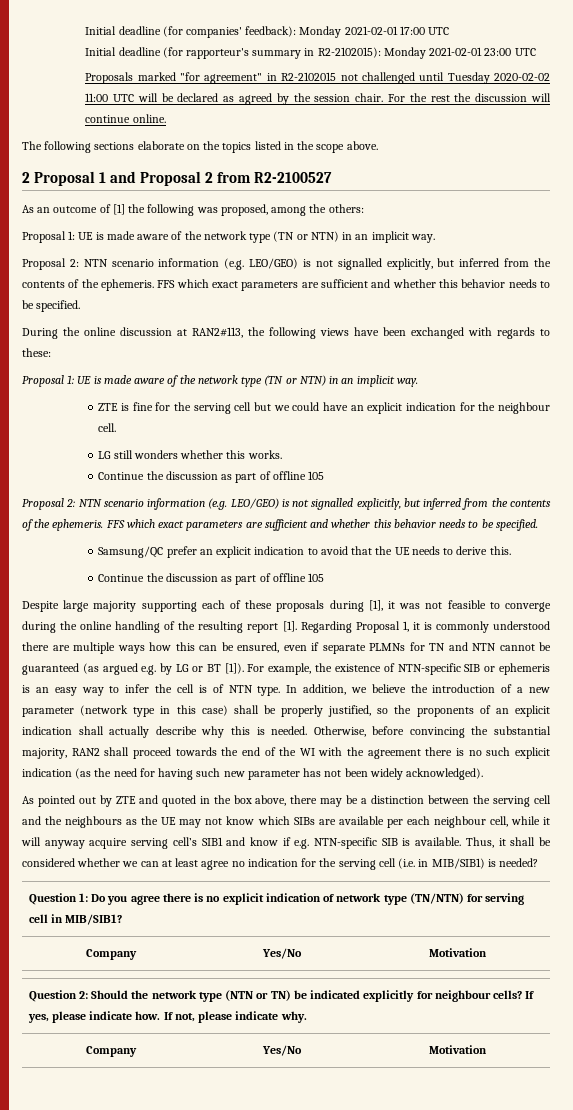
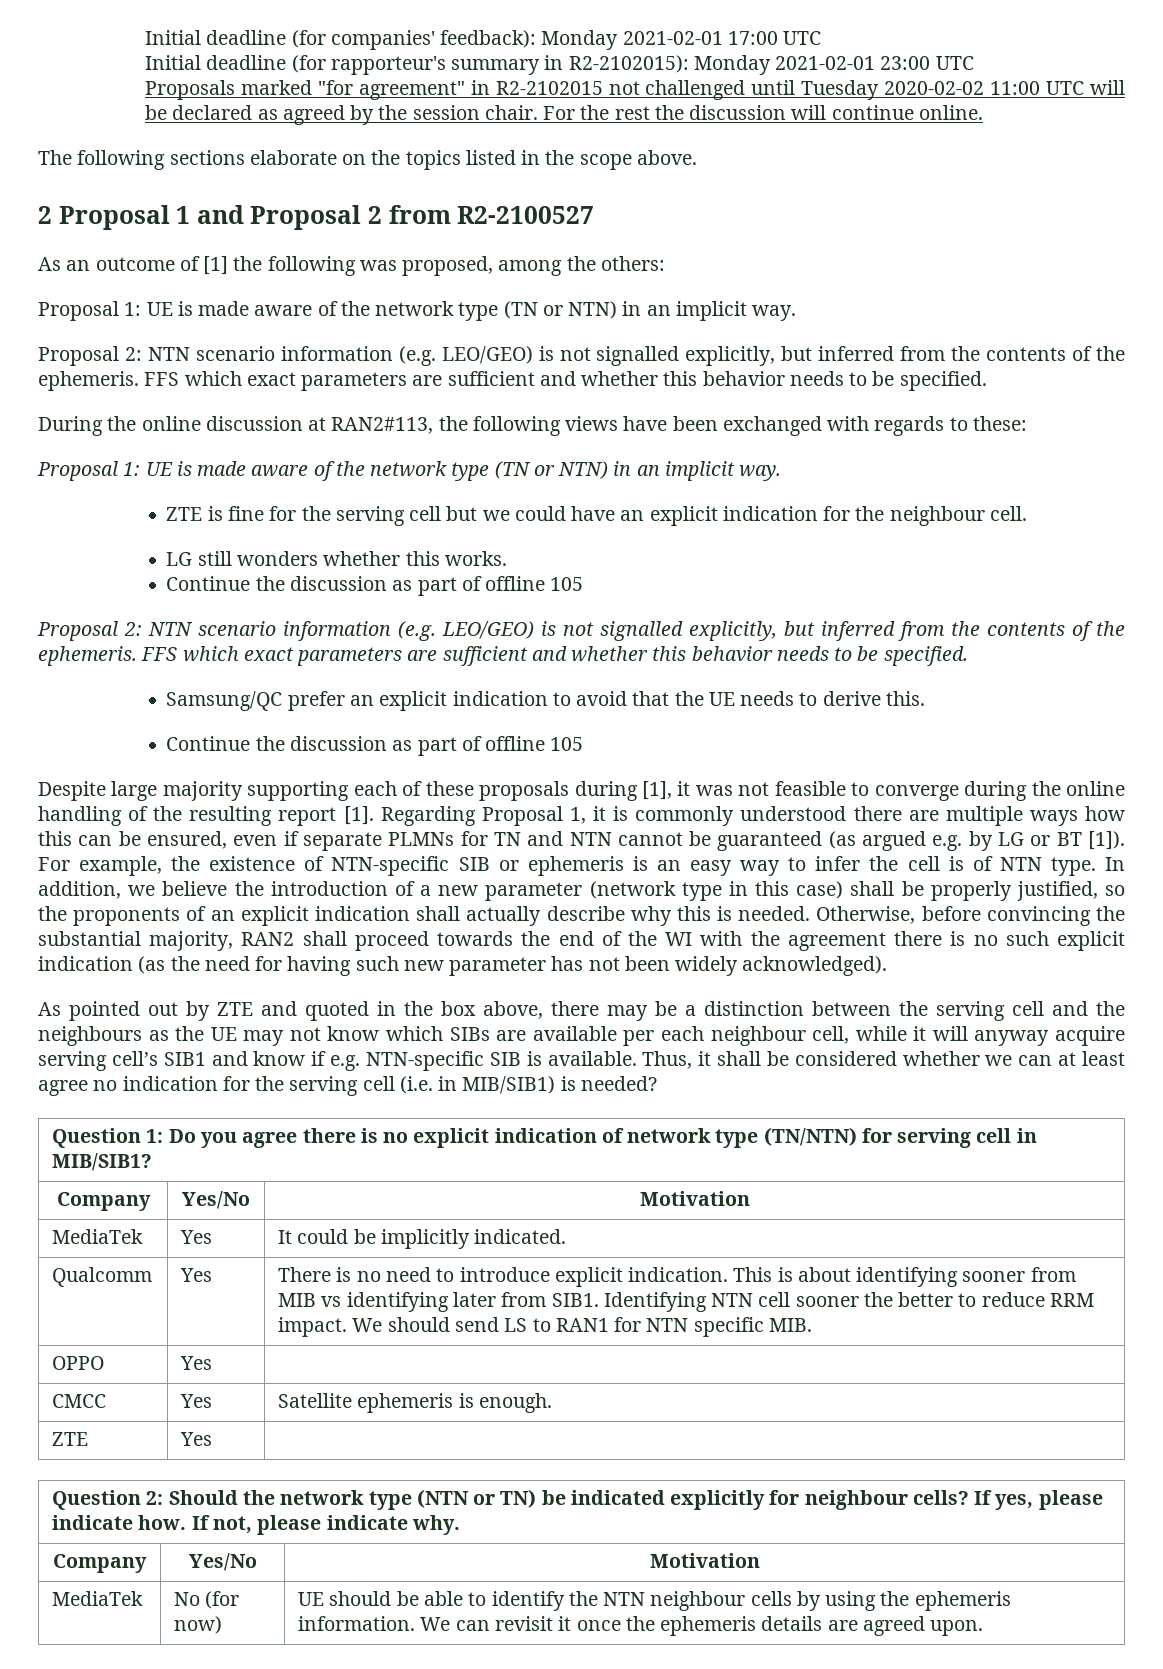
+ MediaTek | Yes | It could be implicitly indicated.
+ Qualcomm | Yes | There is no need to introduce explicit indication. This is about identifying sooner from MIB vs identifying later from SIB1. Identifying NTN cell sooner the better to reduce RRM impact. We should send LS to RAN1 for NTN specific MIB.
+ OPPO | Yes |
+ CMCC | Yes | Satellite ephemeris is enough.
+ ZTE | Yes |
+ MediaTek | No (for now) | UE should be able to identify the NTN neighbour cells by using the ephemeris information. We can revisit it once the ephemeris details are agreed upon.

